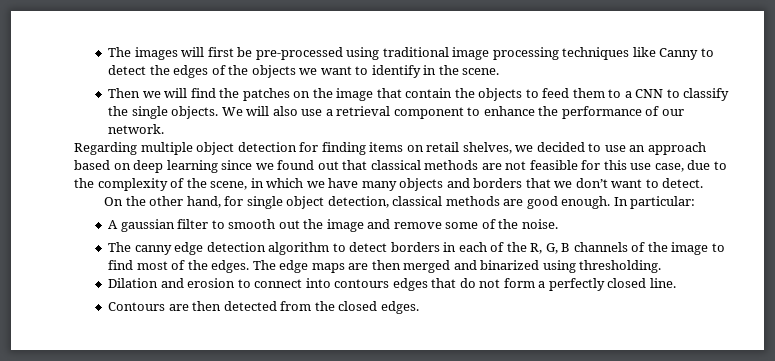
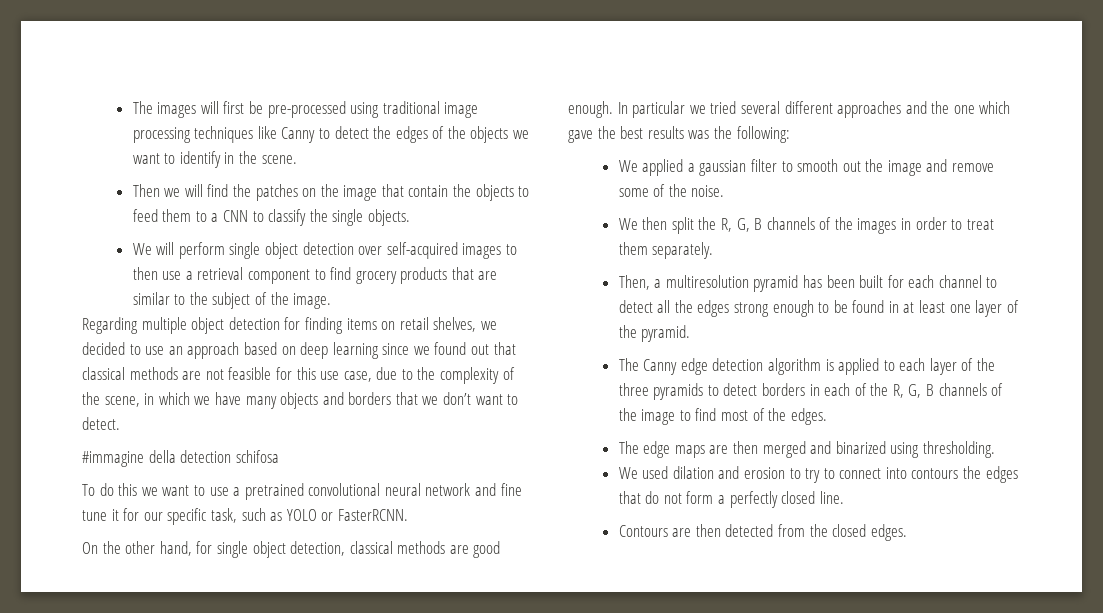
- Then we will find the patches on the image that contain the objects to feed them to a CNN to classify the single objects. We will also use a retrieval component to enhance the performance of our network.
+ Then we will find the patches on the image that contain the objects to feed them to a CNN to classify the single objects.
+ We will perform single object detection over self-acquired images to then use a retrieval component to find grocery products that are similar to the subject of the image.
+ #immagine della detection schifosa
+ To do this we want to use a pretrained convolutional neural network and fine tune it for our specific task, such as YOLO or FasterRCNN.
- In particular:
- A gaussian filter to smooth out the image and remove some of the noise.
+ In particular we tried several different approaches and the one which gave the best results was the following:
+ We applied a gaussian filter to smooth out the image and remove some of the noise.
- The canny edge detection algorithm to detect borders in each of the R, G, B channels of the image to find most of the edges. The edge maps are then merged and binarized using thresholding.
+ We then split the R, G, B channels of the images in order to treat them separately.
+ Then, a multiresolution pyramid has been built for each channel to detect all the edges strong enough to be found in at least one layer of the pyramid.
+ The Canny edge detection algorithm is applied to each layer of the three pyramids to detect borders in each of the R, G, B channels of the image to find most of the edges.
+ The edge maps are then merged and binarized using thresholding.
- Dilation and erosion to connect into contours edges that do not form a perfectly closed line.
+ We used dilation and erosion to try to connect into contours the edges that do not form a perfectly closed line.

